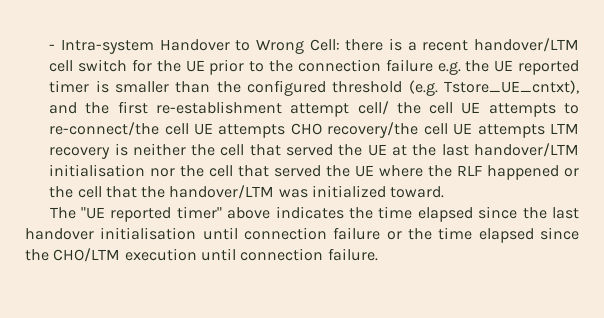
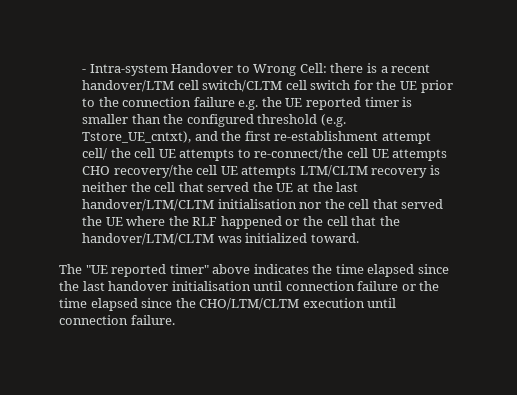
- there is a recent handover/LTM cell switch for the UE prior to the connection failure e.g. the UE reported timer is smaller than the configured threshold (e.g. Tstore_UE_cntxt), and the first re-establishment attempt cell/ the cell UE attempts to re-connect/the cell UE attempts CHO recovery/the cell UE attempts LTM recovery is neither the cell that served the UE at the last handover/LTM initialisation nor the cell that served the UE where the RLF happened or the cell that the handover/LTM was initialized toward.
+ there is a recent handover/LTM cell switch/CLTM cell switch for the UE prior to the connection failure e.g. the UE reported timer is smaller than the configured threshold (e.g. Tstore_UE_cntxt), and the first re-establishment attempt cell/ the cell UE attempts to re-connect/the cell UE attempts CHO recovery/the cell UE attempts LTM/CLTM recovery is neither the cell that served the UE at the last handover/LTM/CLTM initialisation nor the cell that served the UE where the RLF happened or the cell that the handover/LTM/CLTM was initialized toward.
- The "UE reported timer" above indicates the time elapsed since the last handover initialisation until connection failure or the time elapsed since the CHO/LTM execution until connection failure.
+ The "UE reported timer" above indicates the time elapsed since the last handover initialisation until connection failure or the time elapsed since the CHO/LTM/CLTM execution until connection failure.

